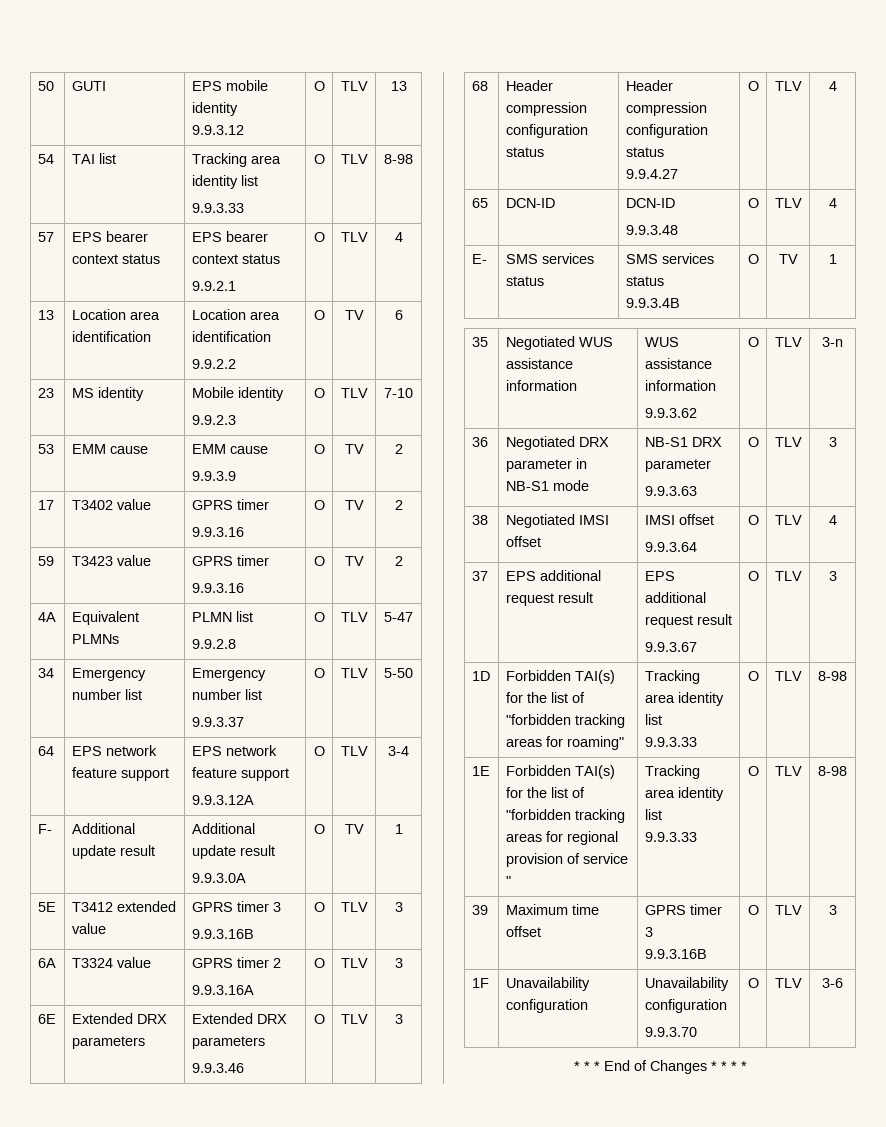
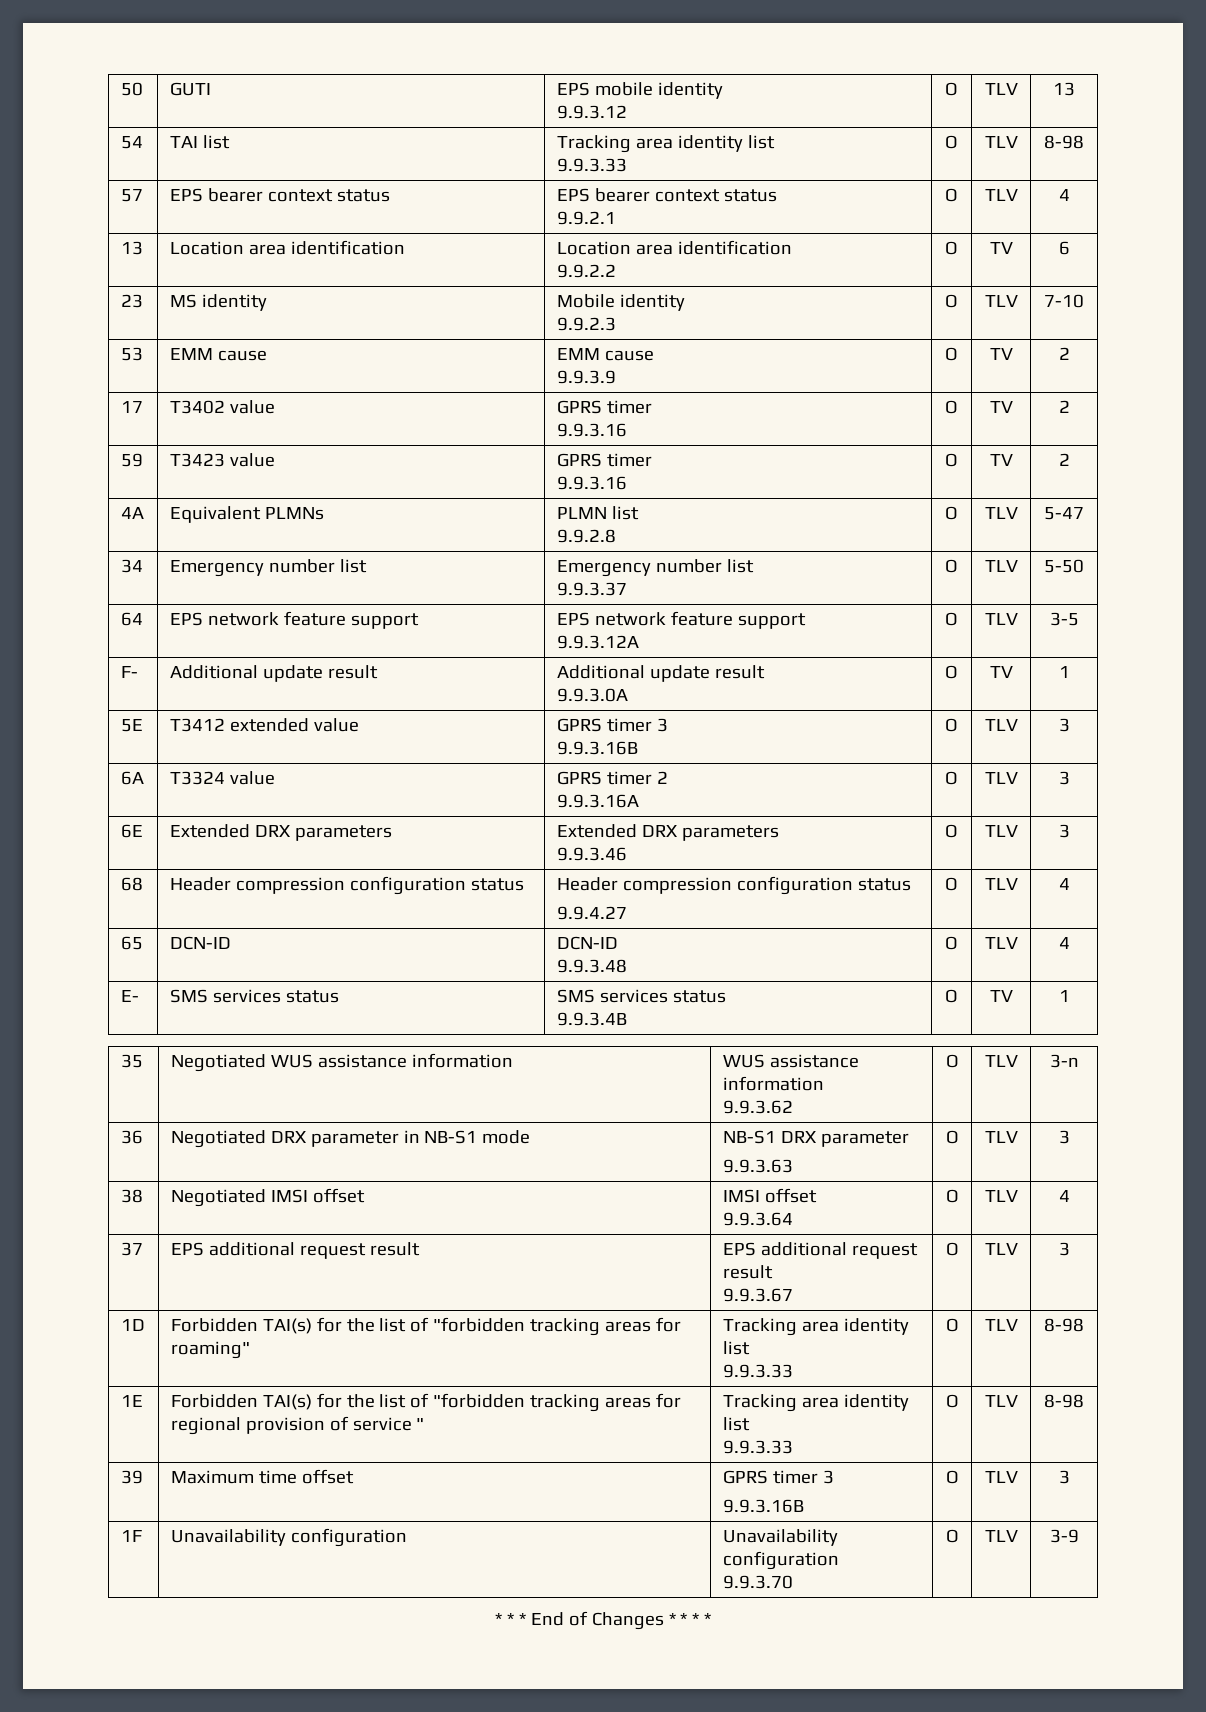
  64 | EPS network feature support | EPS network feature support
- 9.9.3.12A | O | TLV | 3-4
+ 9.9.3.12A | O | TLV | 3-5
  1F | Unavailability configuration | Unavailability configuration
- 9.9.3.70 | O | TLV | 3-6
+ 9.9.3.70 | O | TLV | 3-9

